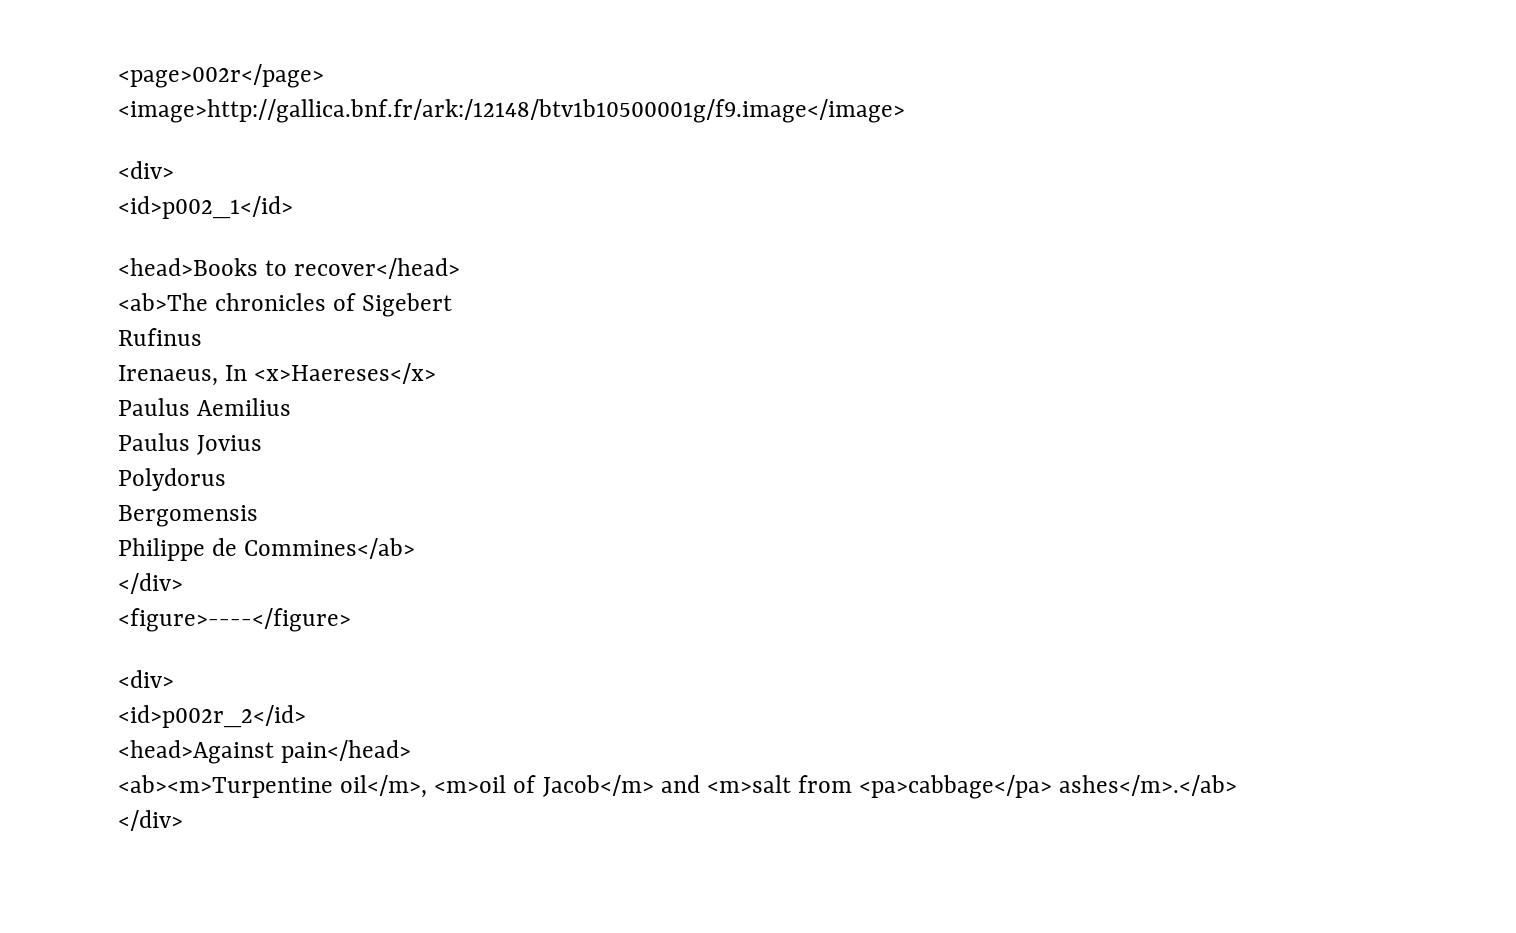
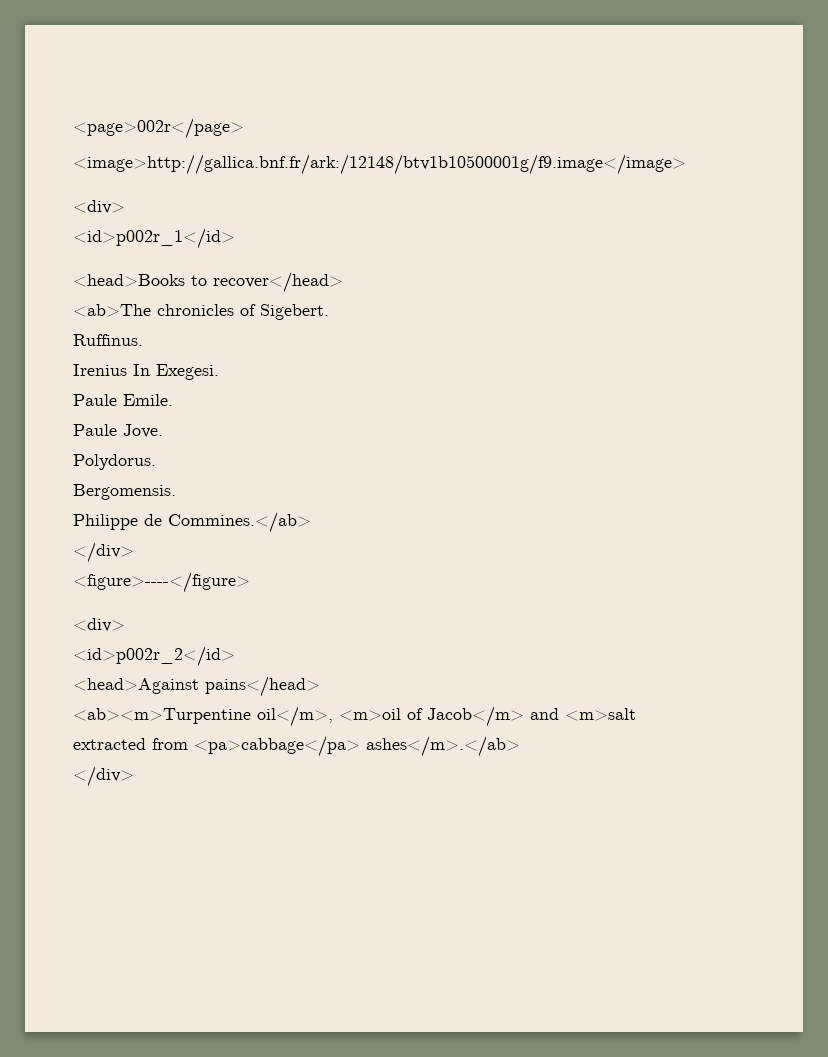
- <id>p002_1</id>
+ <id>p002r_1</id>
- <ab>The chronicles of Sigebert
- Rufinus
- Irenaeus, In <x>Haereses</x>
- Paulus Aemilius
- Paulus Jovius
- Polydorus
- Bergomensis
+ <ab>The chronicles of Sigebert.
+ Ruffinus.
+ Irenius In Exegesi.
+ Paule Emile.
+ Paule Jove.
+ Polydorus.
+ Bergomensis.
- Philippe de Commines</ab>
+ Philippe de Commines.</ab>
- <head>Against pain</head>
+ <head>Against pains</head>
- <ab><m>Turpentine oil</m>, <m>oil of Jacob</m> and <m>salt from <pa>cabbage</pa> ashes</m>.</ab>
+ <ab><m>Turpentine oil</m>, <m>oil of Jacob</m> and <m>salt extracted from <pa>cabbage</pa> ashes</m>.</ab>

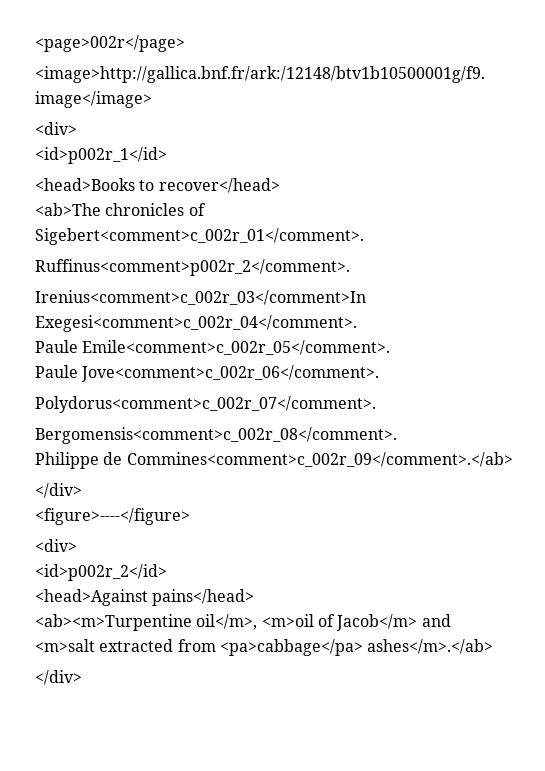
- <ab>The chronicles of Sigebert.
- Ruffinus.
- Irenius In Exegesi.
- Paule Emile.
- Paule Jove.
- Polydorus.
- Bergomensis.
+ <ab>The chronicles of Sigebert<comment>c_002r_01</comment>.
+ Ruffinus<comment>p002r_2</comment>.
+ Irenius<comment>c_002r_03</comment>In Exegesi<comment>c_002r_04</comment>.
+ Paule Emile<comment>c_002r_05</comment>.
+ Paule Jove<comment>c_002r_06</comment>.
+ Polydorus<comment>c_002r_07</comment>.
+ Bergomensis<comment>c_002r_08</comment>.
- Philippe de Commines.</ab>
+ Philippe de Commines<comment>c_002r_09</comment>.</ab>

